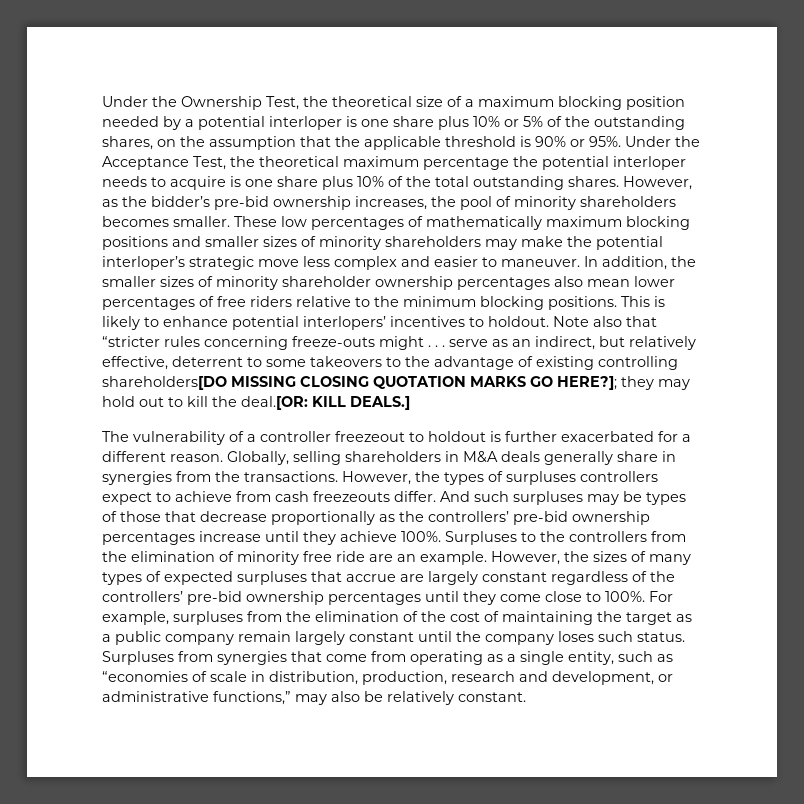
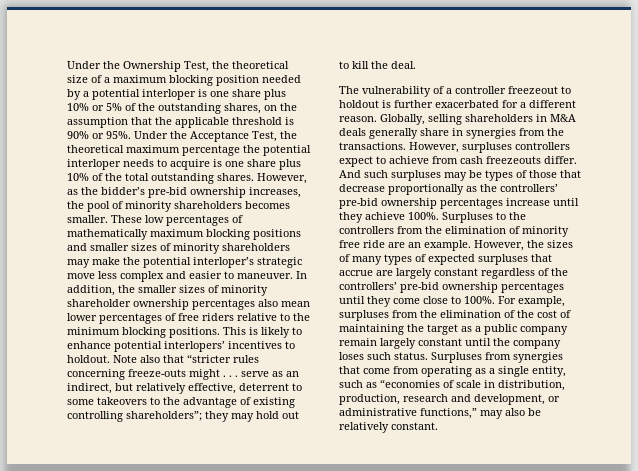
- Note also that “stricter rules concerning freeze-outs might . . . serve as an indirect, but relatively effective, deterrent to some takeovers to the advantage of existing controlling shareholders[DO MISSING CLOSING QUOTATION MARKS GO HERE?]; they may hold out to kill the deal.[OR: KILL DEALS.]
+ Note also that “stricter rules concerning freeze-outs might . . . serve as an indirect, but relatively effective, deterrent to some takeovers to the advantage of existing controlling shareholders”; they may hold out to kill the deal.
- However, the types of surpluses controllers expect to achieve from cash freezeouts differ.
+ However, surpluses controllers expect to achieve from cash freezeouts differ.

